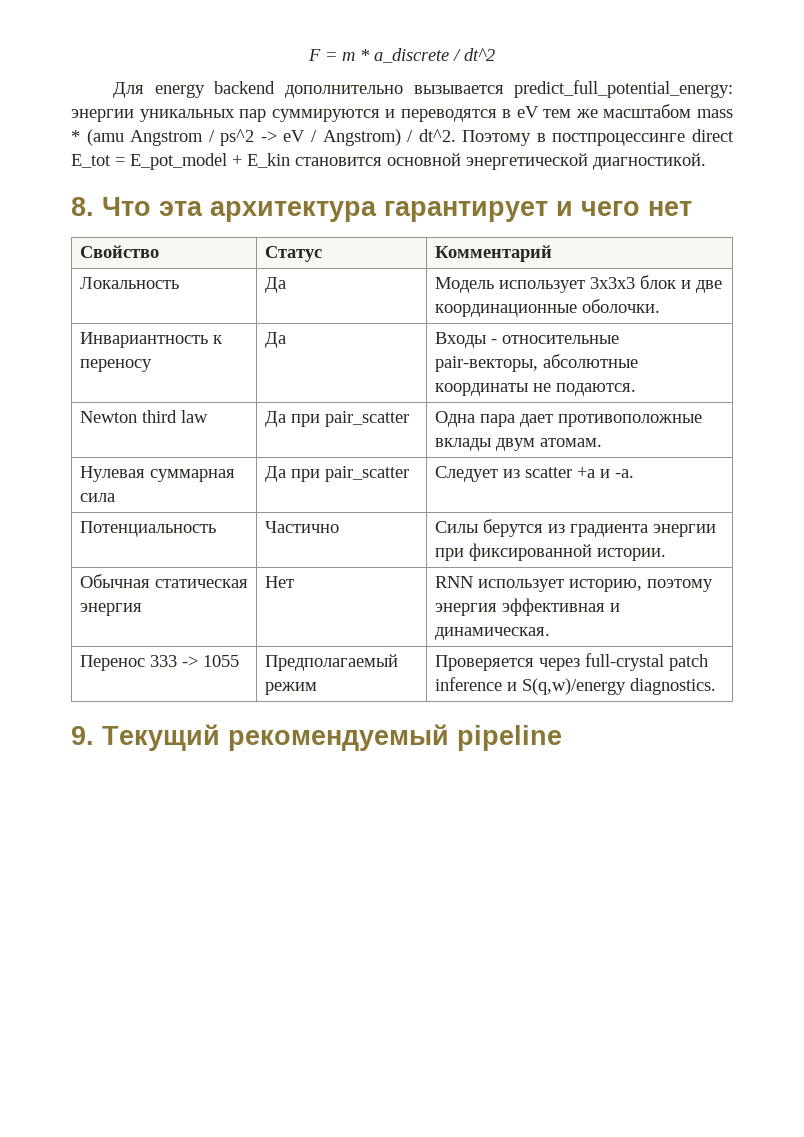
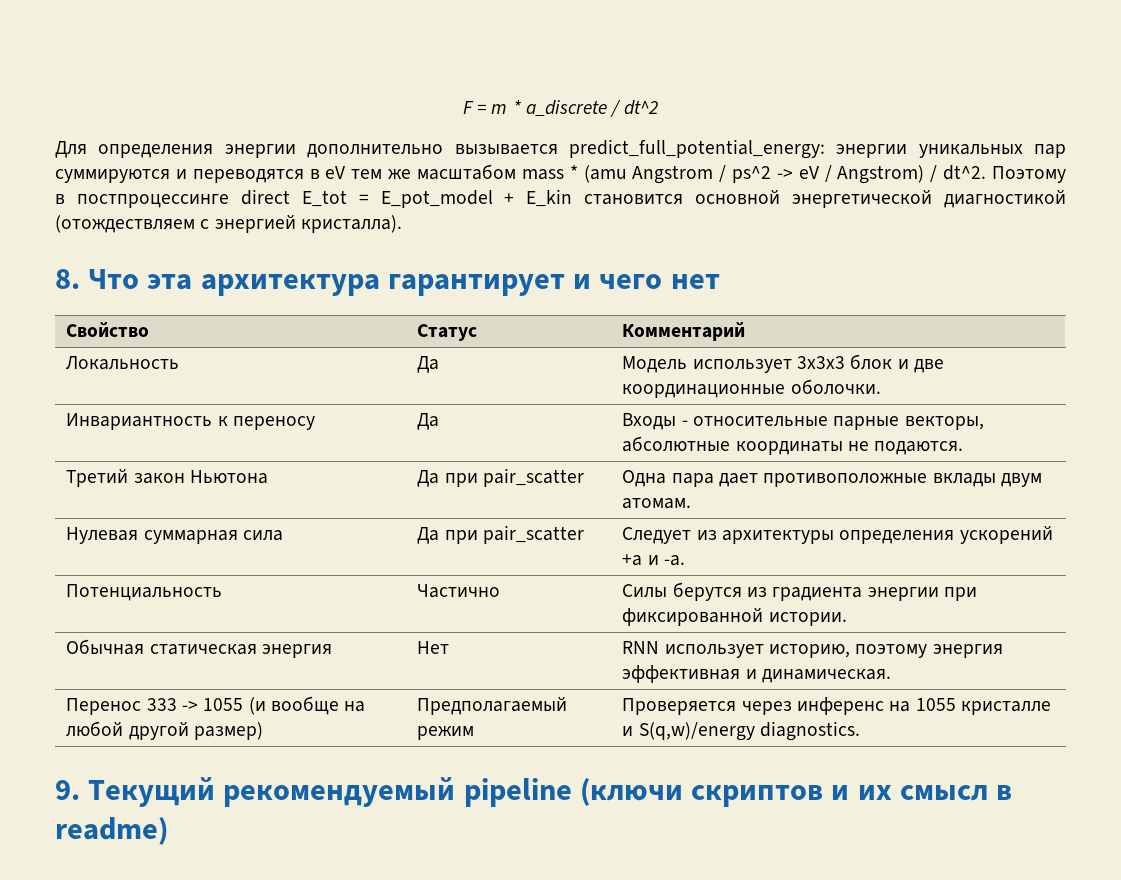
- Для energy backend дополнительно вызывается predict_full_potential_energy: энергии уникальных пар суммируются и переводятся в eV тем же масштабом mass * (amu Angstrom / ps^2 -> eV / Angstrom) / dt^2.
+ Для определения энергии дополнительно вызывается predict_full_potential_energy: энергии уникальных пар суммируются и переводятся в eV тем же масштабом mass * (amu Angstrom / ps^2 -> eV / Angstrom) / dt^2.
- Поэтому в постпроцессинге direct E_tot = E_pot_model + E_kin становится основной энергетической диагностикой.
+ Поэтому в постпроцессинге direct E_tot = E_pot_model + E_kin становится основной энергетической диагностикой (отождествляем с энергией кристалла).
- Инвариантность к переносу | Да | Входы - относительные pair-векторы, абсолютные координаты не подаются.
+ Инвариантность к переносу | Да | Входы - относительные парные векторы, абсолютные координаты не подаются.
- Newton third law | Да при pair_scatter | Одна пара дает противоположные вклады двум атомам.
+ Третий закон Ньютона | Да при pair_scatter | Одна пара дает противоположные вклады двум атомам.
- Нулевая суммарная сила | Да при pair_scatter | Следует из scatter +a и -a.
+ Нулевая суммарная сила | Да при pair_scatter | Следует из архитектуры определения ускорений +a и -a.
- Перенос 333 -> 1055 | Предполагаемый режим | Проверяется через full-crystal patch inference и S(q,w)/energy diagnostics.
+ Перенос 333 -> 1055 (и вообще на любой другой размер) | Предполагаемый режим | Проверяется через инференс на 1055 кристалле и S(q,w)/energy diagnostics.
- 9. Текущий рекомендуемый pipeline
+ 9. Текущий рекомендуемый pipeline (ключи скриптов и их смысл в readme)

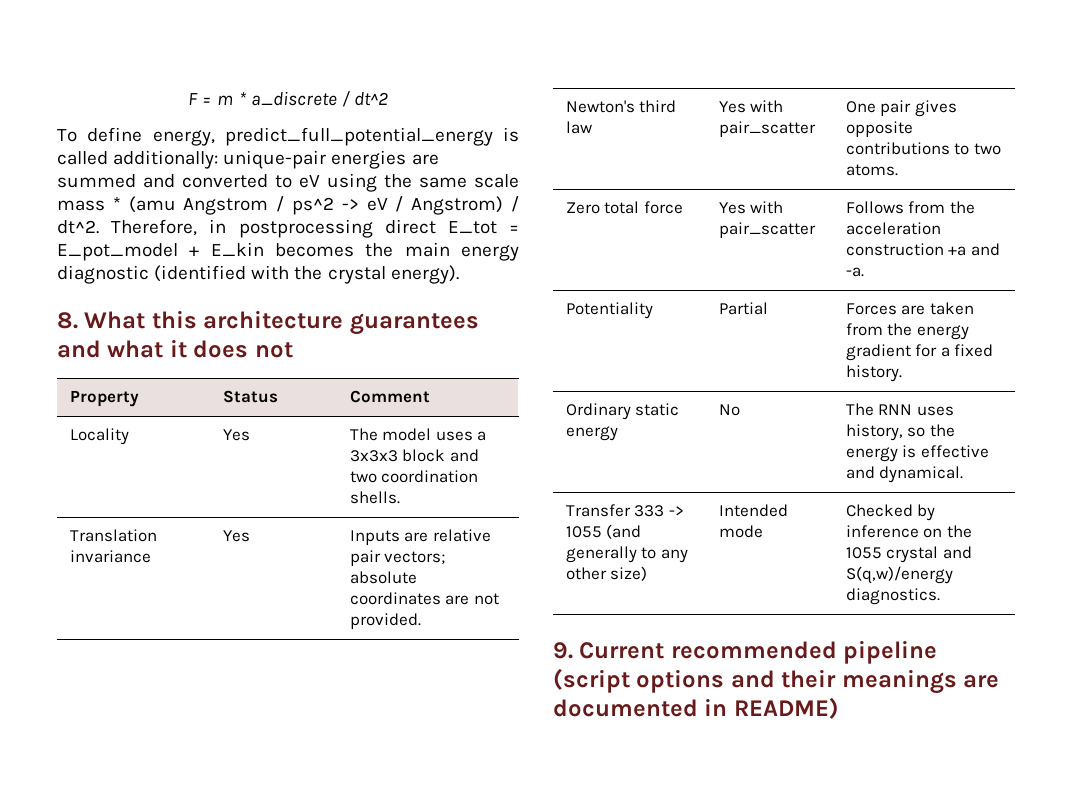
- Для определения энергии дополнительно вызывается predict_full_potential_energy: энергии уникальных пар суммируются и переводятся в eV тем же масштабом mass * (amu Angstrom / ps^2 -> eV / Angstrom) / dt^2.
+ To define energy, predict_full_potential_energy is called additionally: unique-pair energies are summed and converted to eV using the same scale mass * (amu Angstrom / ps^2 -> eV / Angstrom) / dt^2.
- Поэтому в постпроцессинге direct E_tot = E_pot_model + E_kin становится основной энергетической диагностикой (отождествляем с энергией кристалла).
- 8. Что эта архитектура гарантирует и чего нет
- Свойство | Статус | Комментарий
- Локальность | Да | Модель использует 3x3x3 блок и две координационные оболочки.
- Инвариантность к переносу | Да | Входы - относительные парные векторы, абсолютные координаты не подаются.
- Третий закон Ньютона | Да при pair_scatter | Одна пара дает противоположные вклады двум атомам.
- Нулевая суммарная сила | Да при pair_scatter | Следует из архитектуры определения ускорений +a и -a.
- Потенциальность | Частично | Силы берутся из градиента энергии при фиксированной истории.
- Обычная статическая энергия | Нет | RNN использует историю, поэтому энергия эффективная и динамическая.
- Перенос 333 -> 1055 (и вообще на любой другой размер) | Предполагаемый режим | Проверяется через инференс на 1055 кристалле и S(q,w)/energy diagnostics.
- 9. Текущий рекомендуемый pipeline (ключи скриптов и их смысл в readme)
+ Therefore, in postprocessing direct E_tot = E_pot_model + E_kin becomes the main energy diagnostic (identified with the crystal energy).
+ 8. What this architecture guarantees and what it does not
+ Property | Status | Comment
+ Locality | Yes | The model uses a 3x3x3 block and two coordination shells.
+ Translation invariance | Yes | Inputs are relative pair vectors; absolute coordinates are not provided.
+ Newton's third law | Yes with pair_scatter | One pair gives opposite contributions to two atoms.
+ Zero total force | Yes with pair_scatter | Follows from the acceleration construction +a and -a.
+ Potentiality | Partial | Forces are taken from the energy gradient for a fixed history.
+ Ordinary static energy | No | The RNN uses history, so the energy is effective and dynamical.
+ Transfer 333 -> 1055 (and generally to any other size) | Intended mode | Checked by inference on the 1055 crystal and S(q,w)/energy diagnostics.
+ 9. Current recommended pipeline (script options and their meanings are documented in README)

